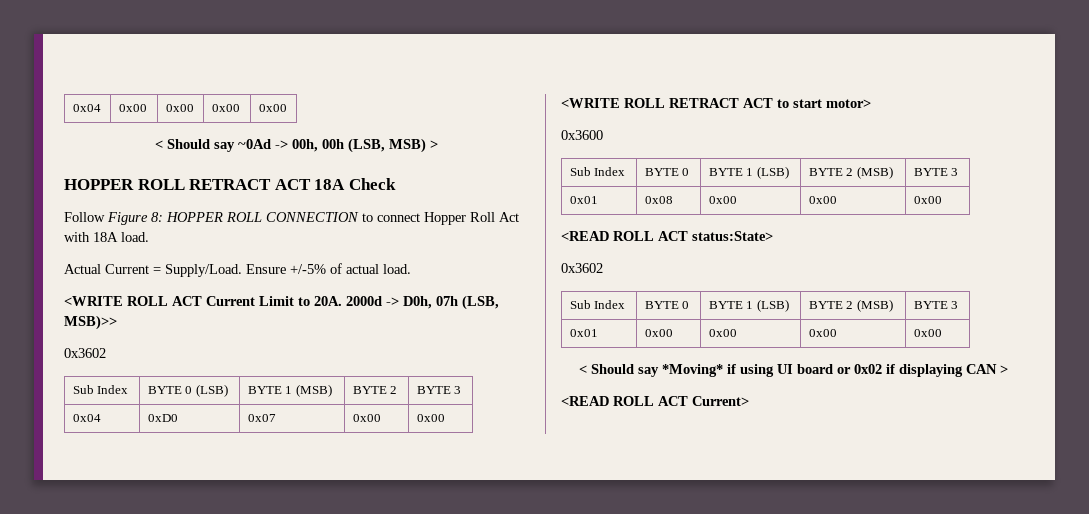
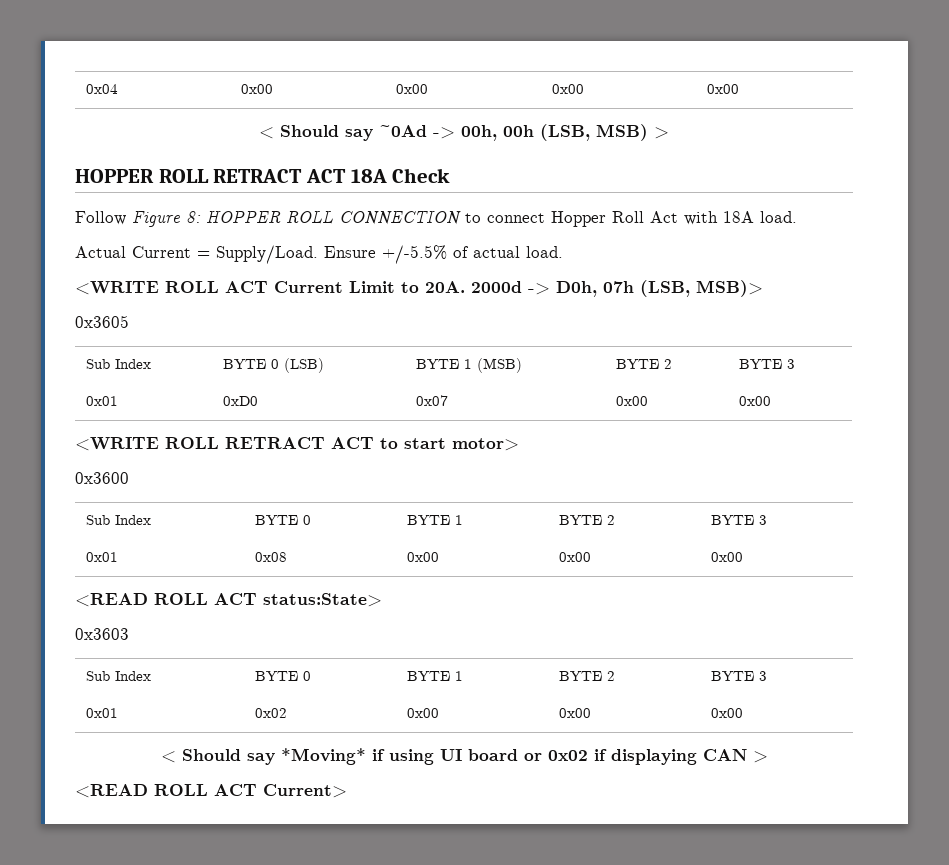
- Ensure +/-5% of actual load.
+ Ensure +/-5.5% of actual load.
- 2000d -> D0h, 07h (LSB, MSB)>>
- 0x3602
+ 2000d -> D0h, 07h (LSB, MSB)>
+ 0x3605
- 0x04 | 0xD0 | 0x07 | 0x00 | 0x00
+ 0x01 | 0xD0 | 0x07 | 0x00 | 0x00
  0x3600
- Sub Index | BYTE 0 | BYTE 1 (LSB) | BYTE 2 (MSB) | BYTE 3
+ Sub Index | BYTE 0 | BYTE 1 | BYTE 2 | BYTE 3
  <READ ROLL ACT status:State>
- 0x3602
- Sub Index | BYTE 0 | BYTE 1 (LSB) | BYTE 2 (MSB) | BYTE 3
- 0x01 | 0x00 | 0x00 | 0x00 | 0x00
+ 0x3603
+ Sub Index | BYTE 0 | BYTE 1 | BYTE 2 | BYTE 3
+ 0x01 | 0x02 | 0x00 | 0x00 | 0x00

